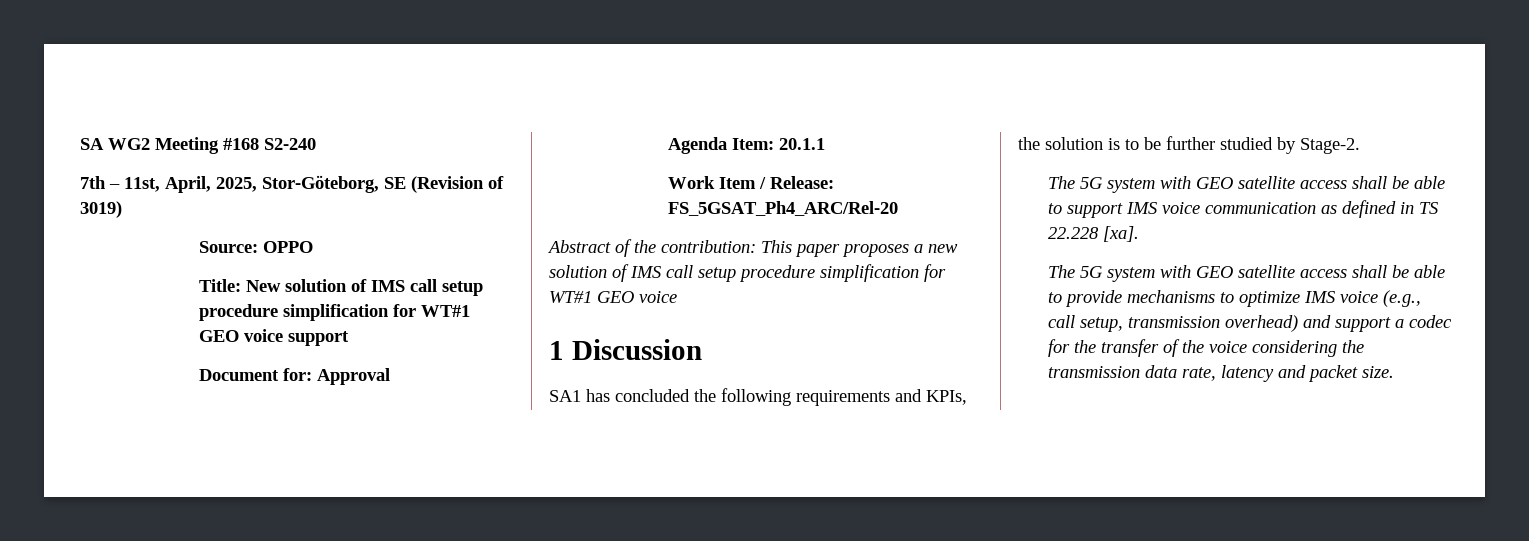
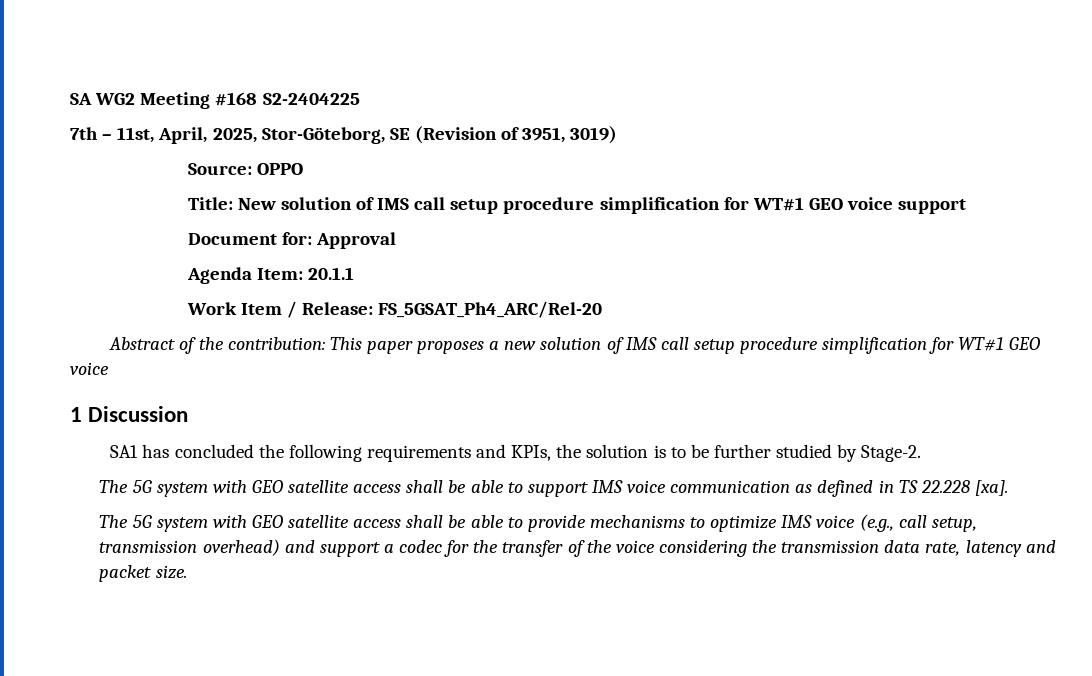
- SA WG2 Meeting #168 S2-240
+ SA WG2 Meeting #168 S2-2404225
- 7th – 11st, April, 2025, Stor-Göteborg, SE (Revision of 3019)
+ 7th – 11st, April, 2025, Stor-Göteborg, SE (Revision of 3951, 3019)

